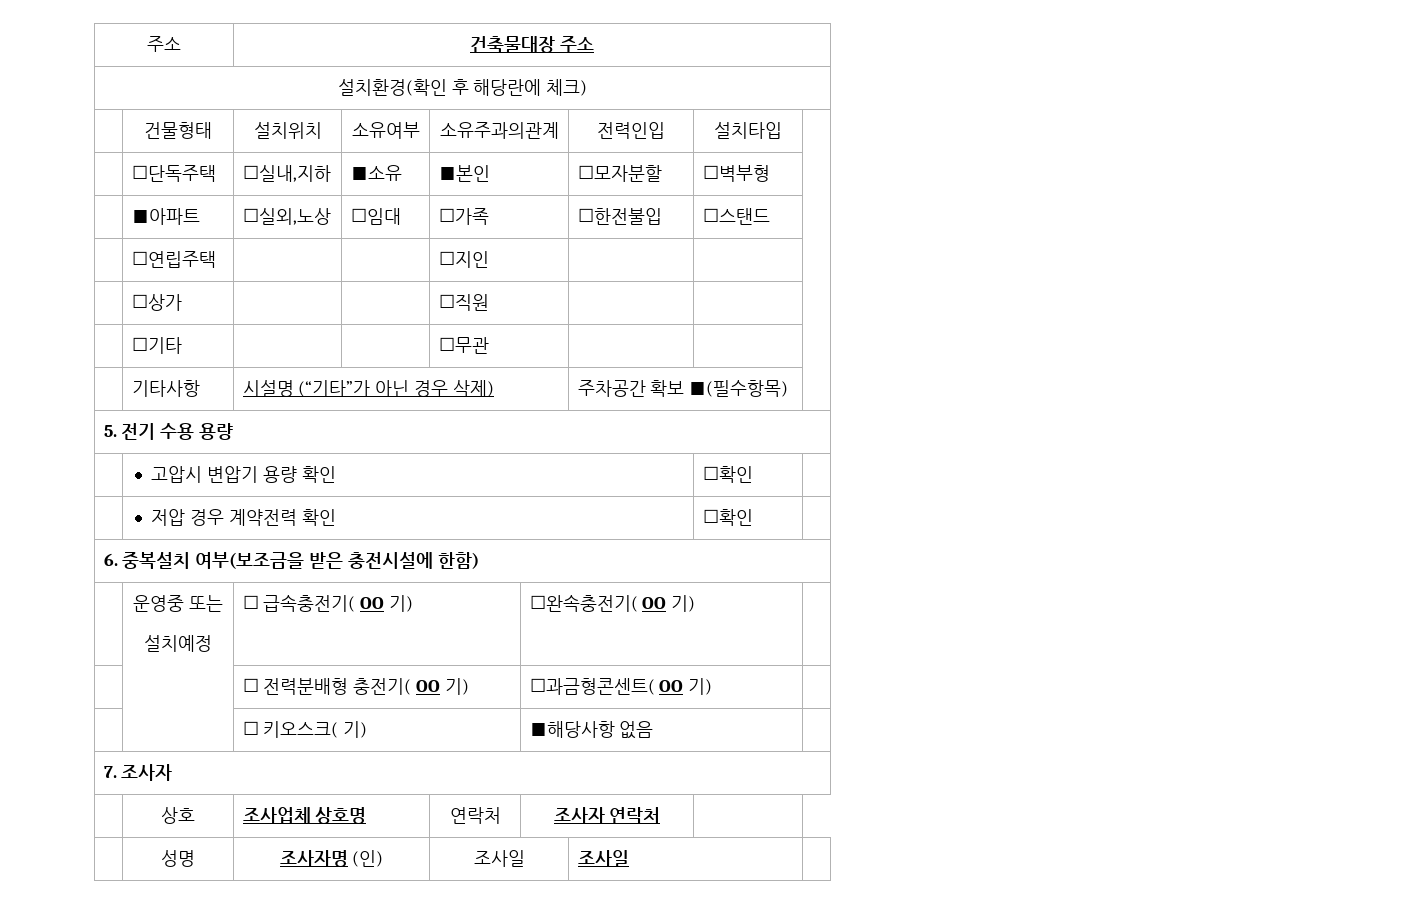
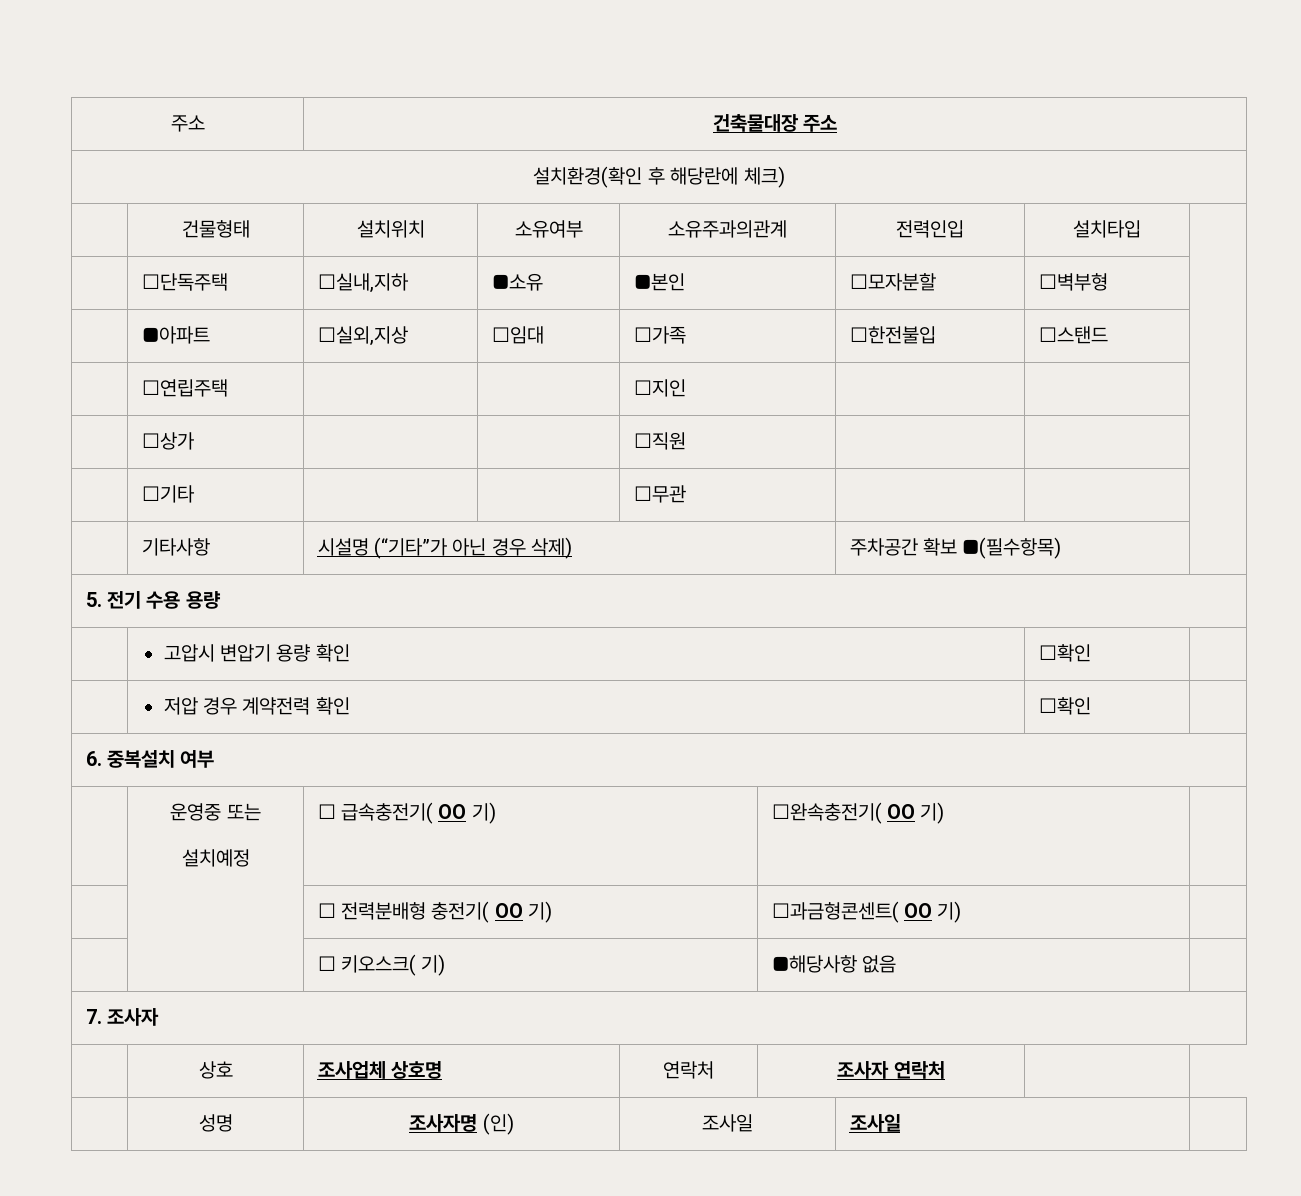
- | ■아파트 | ☐실외,노상 | ☐임대 | ☐가족 | ☐한전불입 | ☐스탠드 |
+ | ■아파트 | ☐실외,지상 | ☐임대 | ☐가족 | ☐한전불입 | ☐스탠드 |
- 6. 중복설치 여부(보조금을 받은 충전시설에 한함)
+ 6. 중복설치 여부

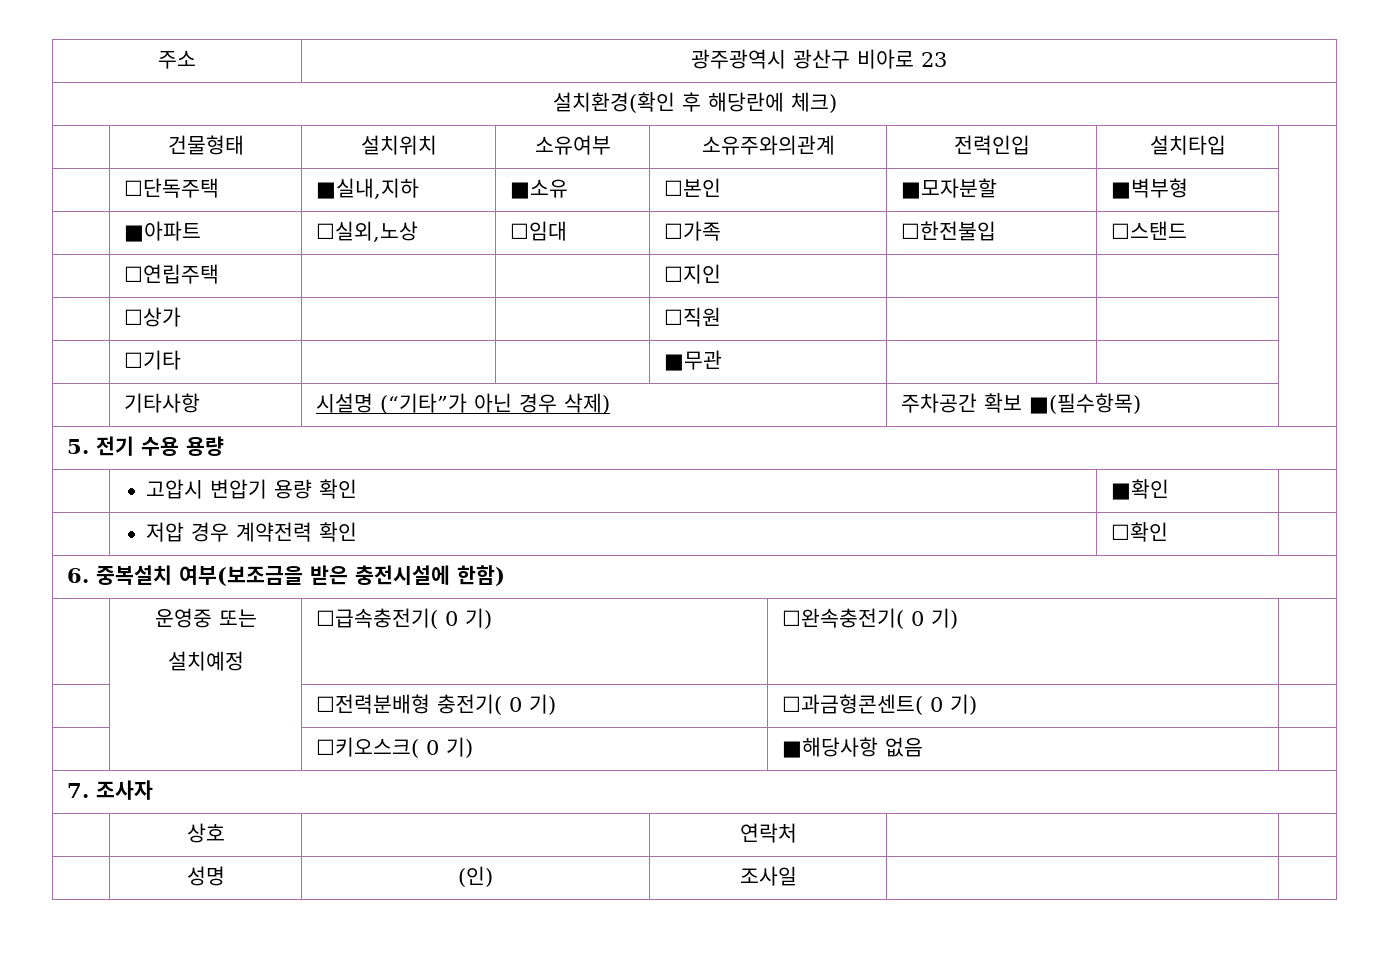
- 주소 | 건축물대장 주소
+ 주소 | 광주광역시 광산구 비아로 23
- | 건물형태 | 설치위치 | 소유여부 | 소유주과의관계 | 전력인입 | 설치타입 |
+ | 건물형태 | 설치위치 | 소유여부 | 소유주와의관계 | 전력인입 | 설치타입 |
- | ☐단독주택 | ☐실내,지하 | ■소유 | ■본인 | ☐모자분할 | ☐벽부형 |
+ | ☐단독주택 | ■실내,지하 | ■소유 | ☐본인 | ■모자분할 | ■벽부형 |
- | ■아파트 | ☐실외,지상 | ☐임대 | ☐가족 | ☐한전불입 | ☐스탠드 |
+ | ■아파트 | ☐실외,노상 | ☐임대 | ☐가족 | ☐한전불입 | ☐스탠드 |
- | ☐기타 | | | ☐무관 | | |
+ | ☐기타 | | | ■무관 | | |
- | 고압시 변압기 용량 확인 | ☐확인 |
+ | 고압시 변압기 용량 확인 | ■확인 |
- 6. 중복설치 여부
+ 6. 중복설치 여부(보조금을 받은 충전시설에 한함)
  | 운영중 또는
- 설치예정 | ☐ 급속충전기( OO 기) | ☐완속충전기( OO 기) |
- | | ☐ 전력분배형 충전기( OO 기) | ☐과금형콘센트( OO 기) |
- | | ☐ 키오스크( 기) | ■해당사항 없음 |
+ 설치예정 | ☐급속충전기( 0 기) | ☐완속충전기( 0 기) |
+ | | ☐전력분배형 충전기( 0 기) | ☐과금형콘센트( 0 기) |
+ | | ☐키오스크( 0 기) | ■해당사항 없음 |
- | 상호 | 조사업체 상호명 | 연락처 | 조사자 연락처 |
+ | 상호 | | 연락처 | |
- | 성명 | 조사자명 (인) | 조사일 | 조사일 |
+ | 성명 | (인) | 조사일 | |

